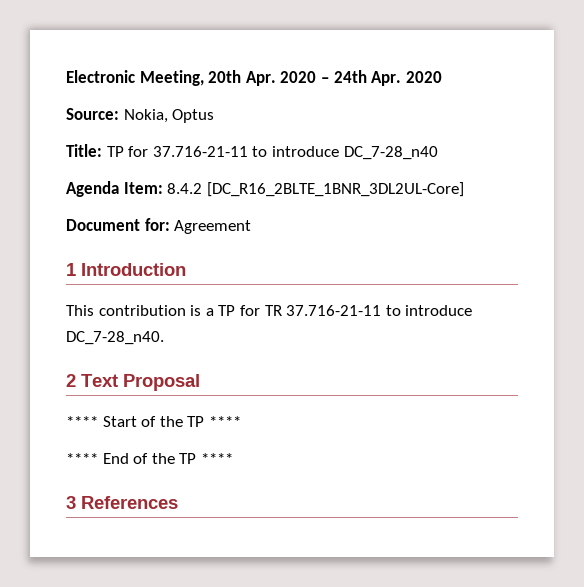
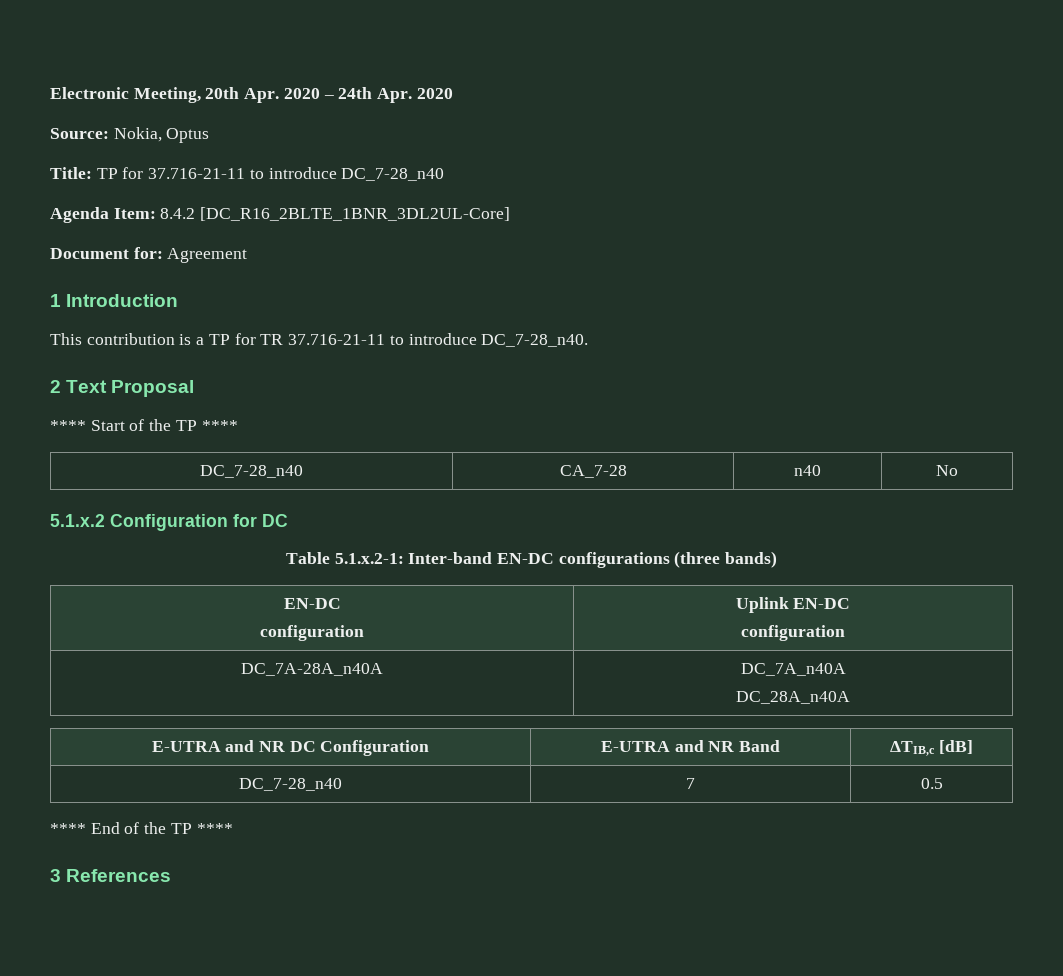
+ DC_7-28_n40 | CA_7-28 | n40 | No
+ 5.1.x.2 Configuration for DC
+ Table 5.1.x.2-1: Inter-band EN-DC configurations (three bands)
+ EN-DC
+ configuration | Uplink EN-DC
+ configuration
+ DC_7A-28A_n40A | DC_7A_n40A
+ DC_28A_n40A
+ E-UTRA and NR DC Configuration | E-UTRA and NR Band | ΔTIB,c [dB]
+ DC_7-28_n40 | 7 | 0.5

